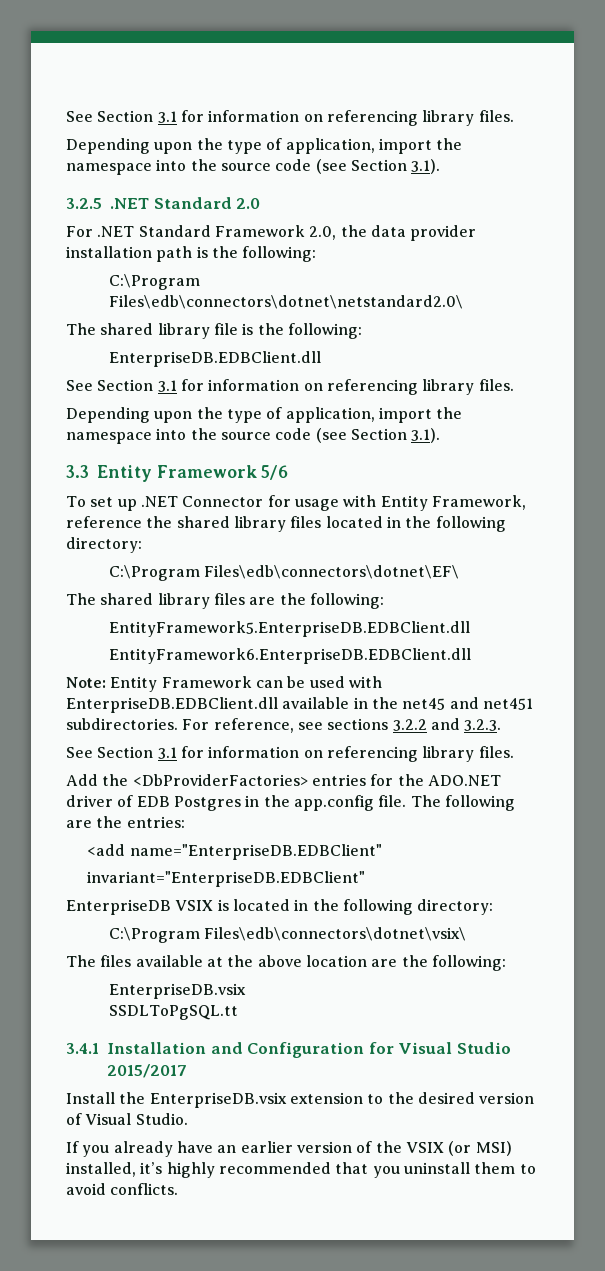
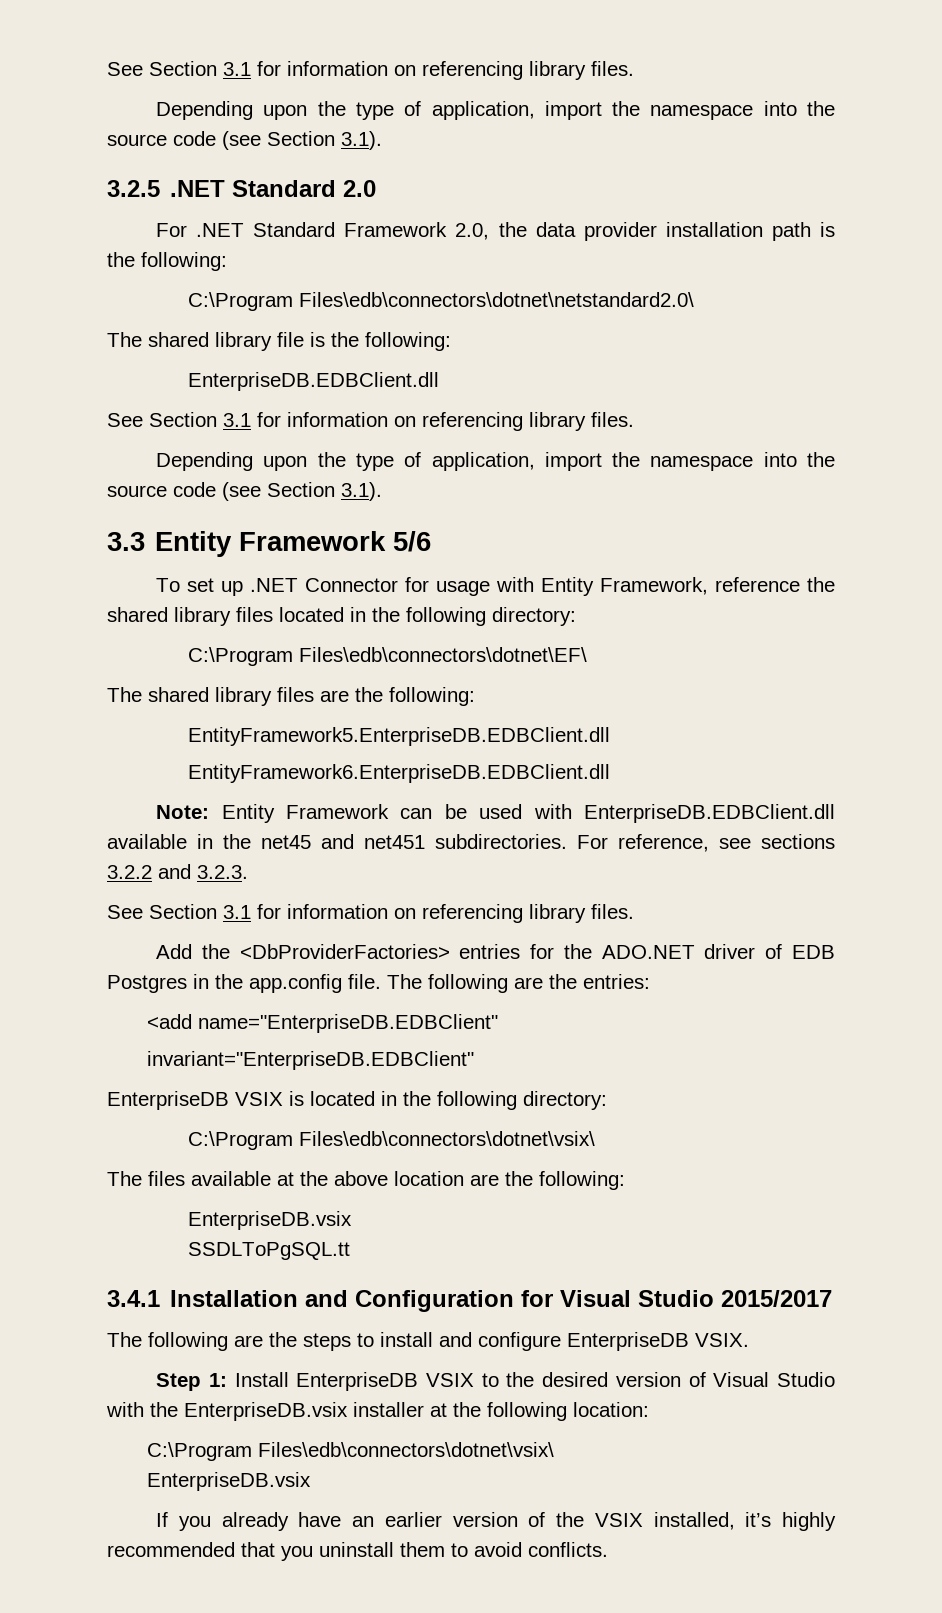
- Install the EnterpriseDB.vsix extension to the desired version of Visual Studio.
+ The following are the steps to install and configure EnterpriseDB VSIX.
+ Step 1: Install EnterpriseDB VSIX to the desired version of Visual Studio with the EnterpriseDB.vsix installer at the following location:
+ C:\Program Files\edb\connectors\dotnet\vsix\
+ EnterpriseDB.vsix
- If you already have an earlier version of the VSIX (or MSI) installed, it’s highly recommended that you uninstall them to avoid conflicts.
+ If you already have an earlier version of the VSIX installed, it’s highly recommended that you uninstall them to avoid conflicts.

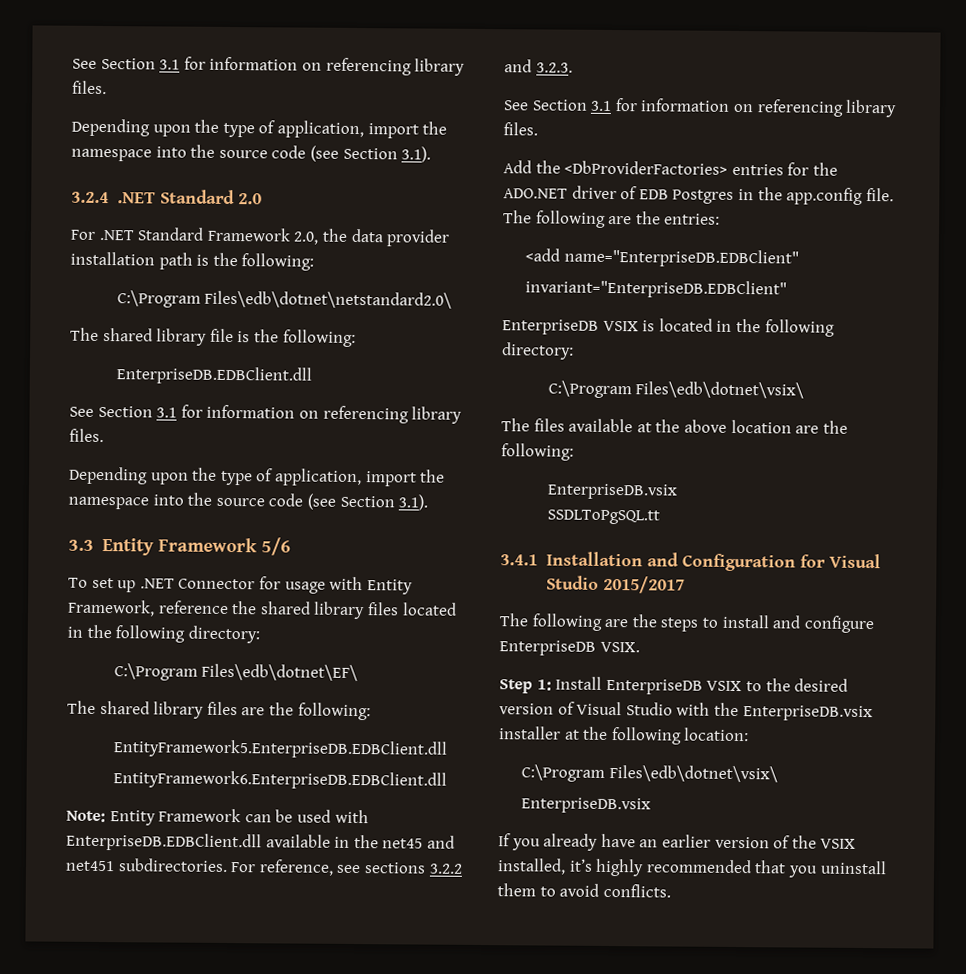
- 3.2.5 .NET Standard 2.0
+ 3.2.4 .NET Standard 2.0
- C:\Program Files\edb\connectors\dotnet\netstandard2.0\
+ C:\Program Files\edb\dotnet\netstandard2.0\
- C:\Program Files\edb\connectors\dotnet\EF\
+ C:\Program Files\edb\dotnet\EF\
  EnterpriseDB VSIX is located in the following directory:
- C:\Program Files\edb\connectors\dotnet\vsix\
+ C:\Program Files\edb\dotnet\vsix\
  Step 1: Install EnterpriseDB VSIX to the desired version of Visual Studio with the EnterpriseDB.vsix installer at the following location:
- C:\Program Files\edb\connectors\dotnet\vsix\
+ C:\Program Files\edb\dotnet\vsix\

